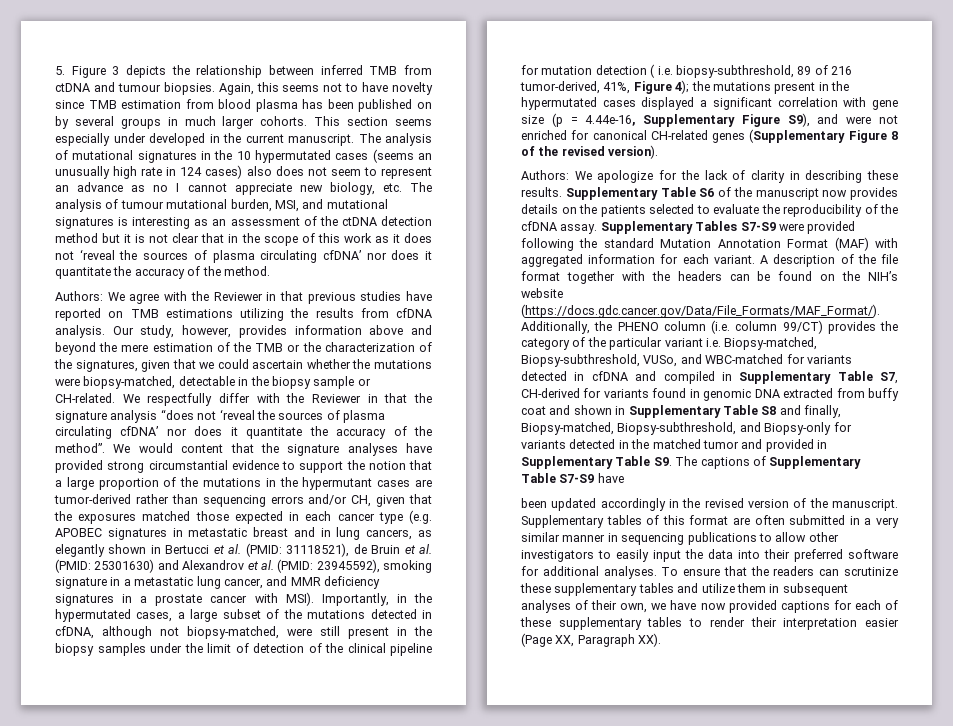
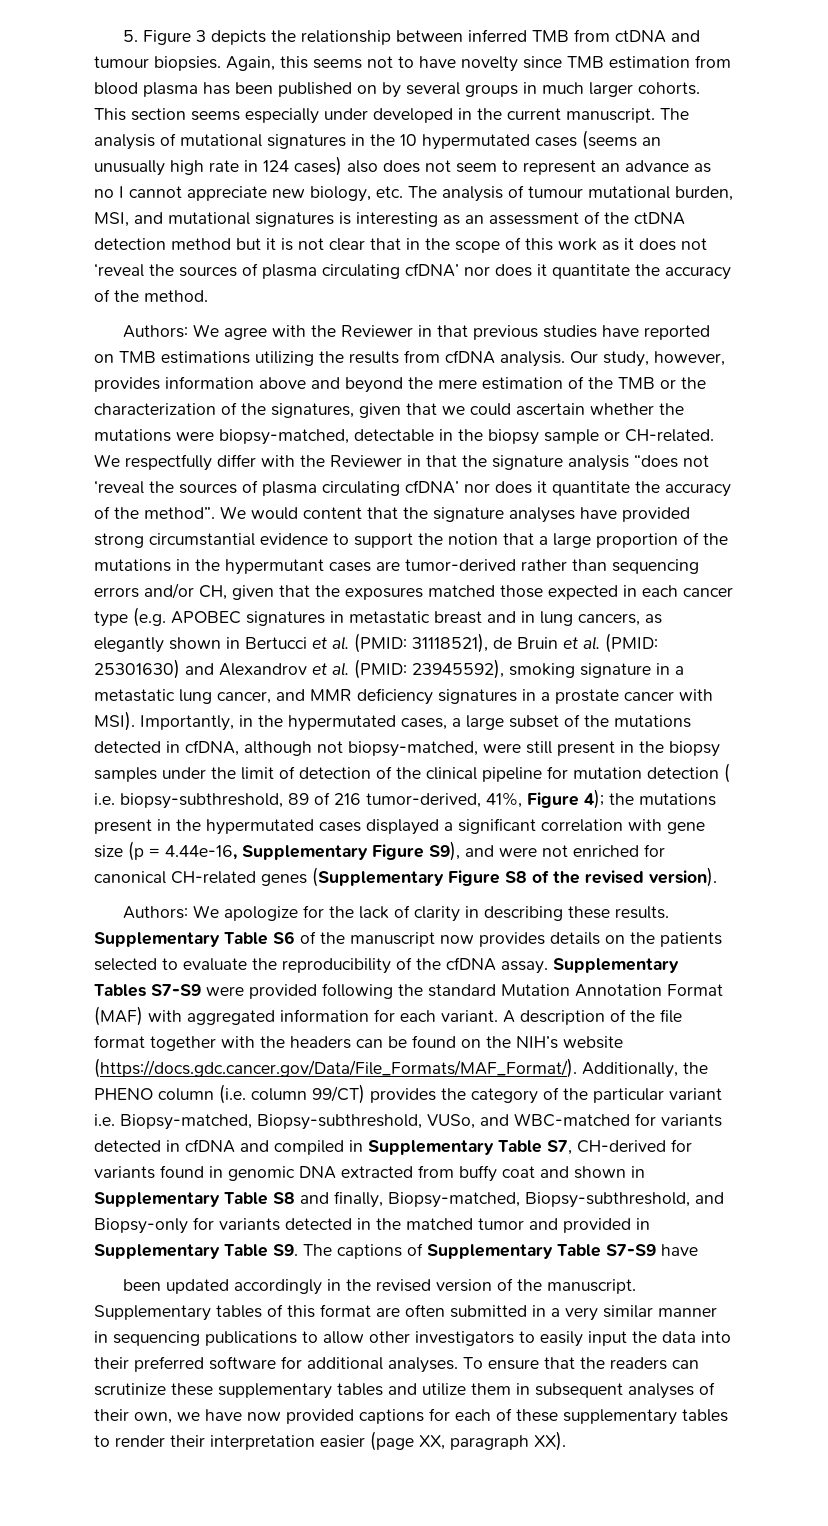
- the mutations present in the hypermutated cases displayed a significant correlation with gene size (p = 4.44e-16, Supplementary Figure S9), and were not enriched for canonical CH-related genes (Supplementary Figure 8 of the revised version).
+ the mutations present in the hypermutated cases displayed a significant correlation with gene size (p = 4.44e-16, Supplementary Figure S9), and were not enriched for canonical CH-related genes (Supplementary Figure S8 of the revised version).
- To ensure that the readers can scrutinize these supplementary tables and utilize them in subsequent analyses of their own, we have now provided captions for each of these supplementary tables to render their interpretation easier (Page XX, Paragraph XX).
+ To ensure that the readers can scrutinize these supplementary tables and utilize them in subsequent analyses of their own, we have now provided captions for each of these supplementary tables to render their interpretation easier (page XX, paragraph XX).

